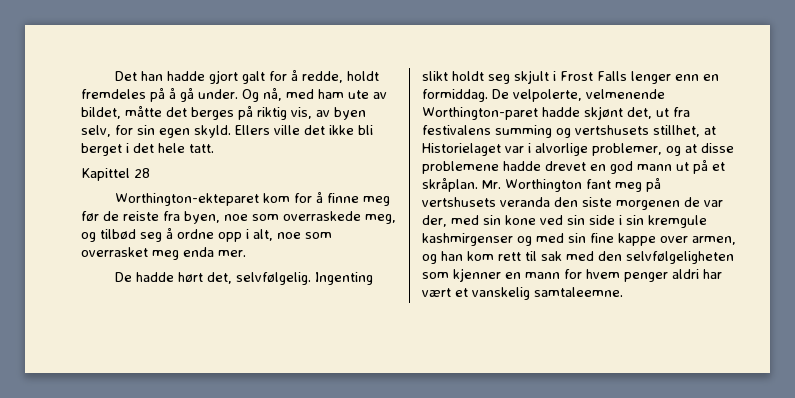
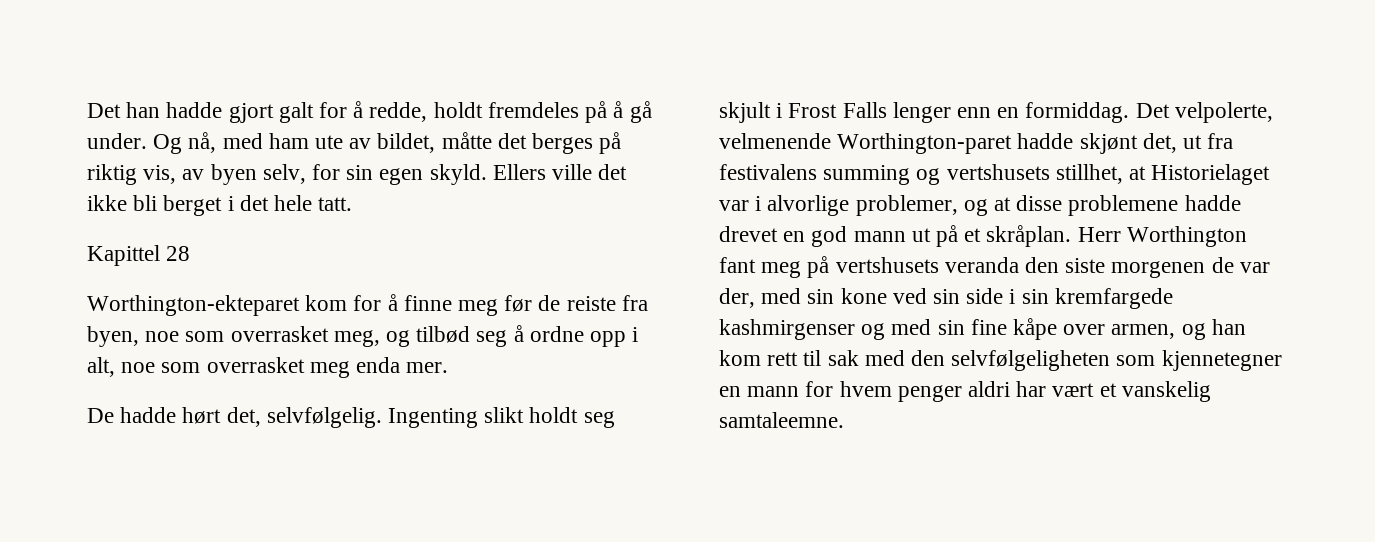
- Worthington-ekteparet kom for å finne meg før de reiste fra byen, noe som overraskede meg, og tilbød seg å ordne opp i alt, noe som overrasket meg enda mer.
+ Worthington-ekteparet kom for å finne meg før de reiste fra byen, noe som overrasket meg, og tilbød seg å ordne opp i alt, noe som overrasket meg enda mer.
- De velpolerte, velmenende Worthington-paret hadde skjønt det, ut fra festivalens summing og vertshusets stillhet, at Historielaget var i alvorlige problemer, og at disse problemene hadde drevet en god mann ut på et skråplan.
+ Det velpolerte, velmenende Worthington-paret hadde skjønt det, ut fra festivalens summing og vertshusets stillhet, at Historielaget var i alvorlige problemer, og at disse problemene hadde drevet en god mann ut på et skråplan.
- Mr. Worthington fant meg på vertshusets veranda den siste morgenen de var der, med sin kone ved sin side i sin kremgule kashmirgenser og med sin fine kappe over armen, og han kom rett til sak med den selvfølgeligheten som kjenner en mann for hvem penger aldri har vært et vanskelig samtaleemne.
+ Herr Worthington fant meg på vertshusets veranda den siste morgenen de var der, med sin kone ved sin side i sin kremfargede kashmirgenser og med sin fine kåpe over armen, og han kom rett til sak med den selvfølgeligheten som kjennetegner en mann for hvem penger aldri har vært et vanskelig samtaleemne.

